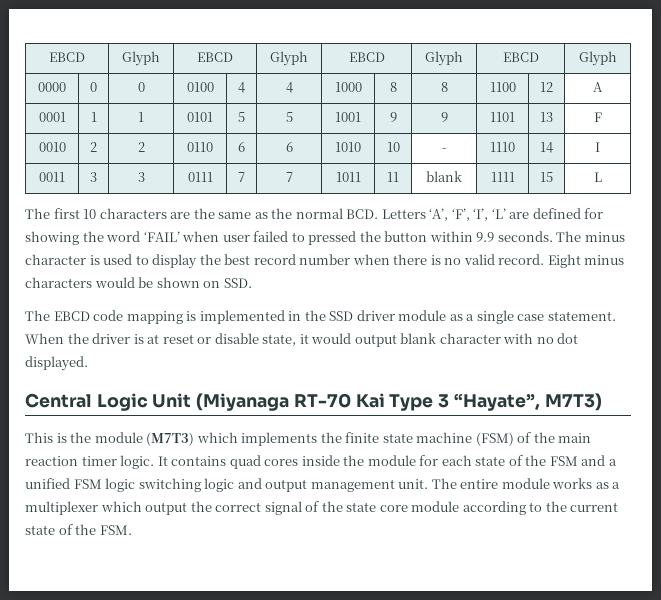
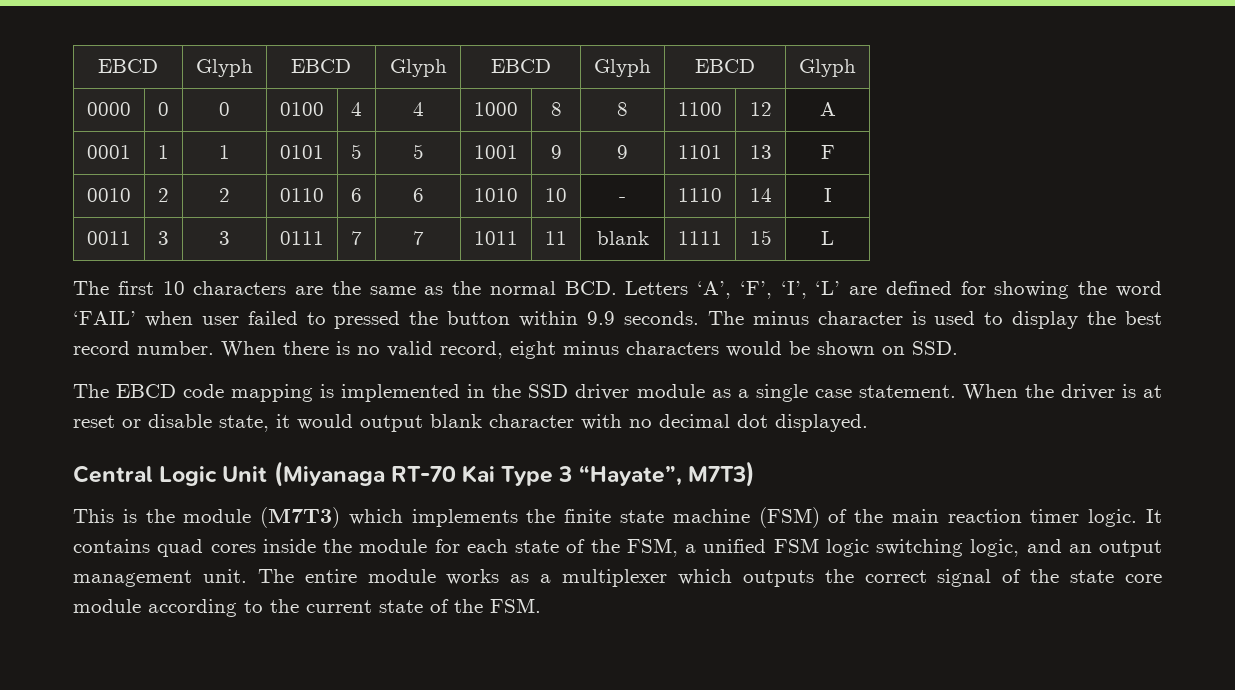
- The minus character is used to display the best record number when there is no valid record. Eight minus characters would be shown on SSD.
+ The minus character is used to display the best record number. When there is no valid record, eight minus characters would be shown on SSD.
- When the driver is at reset or disable state, it would output blank character with no dot displayed.
+ When the driver is at reset or disable state, it would output blank character with no decimal dot displayed.
- It contains quad cores inside the module for each state of the FSM and a unified FSM logic switching logic and output management unit.
+ It contains quad cores inside the module for each state of the FSM, a unified FSM logic switching logic, and an output management unit.
- The entire module works as a multiplexer which output the correct signal of the state core module according to the current state of the FSM.
+ The entire module works as a multiplexer which outputs the correct signal of the state core module according to the current state of the FSM.

